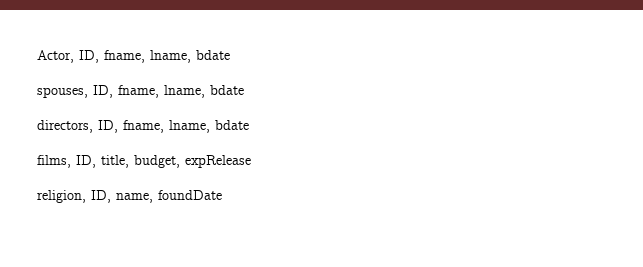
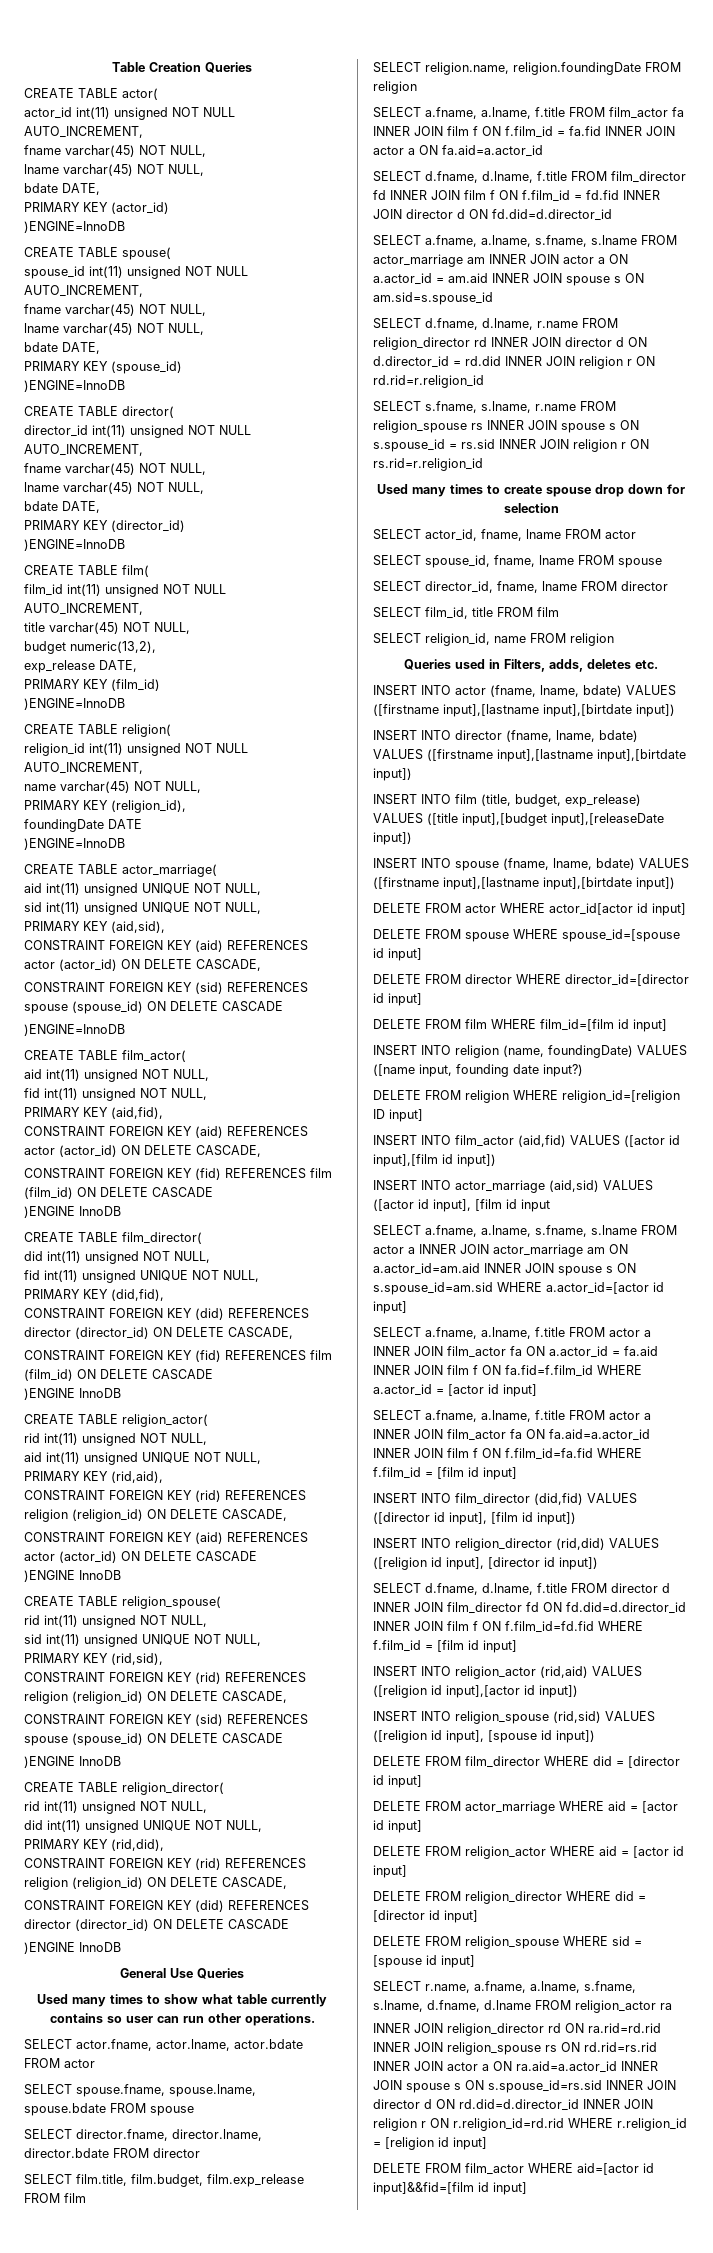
- Actor, ID, fname, lname, bdate
- spouses, ID, fname, lname, bdate
- directors, ID, fname, lname, bdate
- films, ID, title, budget, expRelease
- religion, ID, name, foundDate
+ Table Creation Queries
+ CREATE TABLE actor(
+ actor_id int(11) unsigned NOT NULL AUTO_INCREMENT,
+ fname varchar(45) NOT NULL,
+ lname varchar(45) NOT NULL,
+ bdate DATE,
+ PRIMARY KEY (actor_id)
+ )ENGINE=InnoDB
+ CREATE TABLE spouse(
+ spouse_id int(11) unsigned NOT NULL AUTO_INCREMENT,
+ fname varchar(45) NOT NULL,
+ lname varchar(45) NOT NULL,
+ bdate DATE,
+ PRIMARY KEY (spouse_id)
+ )ENGINE=InnoDB
+ CREATE TABLE director(
+ director_id int(11) unsigned NOT NULL AUTO_INCREMENT,
+ fname varchar(45) NOT NULL,
+ lname varchar(45) NOT NULL,
+ bdate DATE,
+ PRIMARY KEY (director_id)
+ )ENGINE=InnoDB
+ CREATE TABLE film(
+ film_id int(11) unsigned NOT NULL AUTO_INCREMENT,
+ title varchar(45) NOT NULL,
+ budget numeric(13,2),
+ exp_release DATE,
+ PRIMARY KEY (film_id)
+ )ENGINE=InnoDB
+ CREATE TABLE religion(
+ religion_id int(11) unsigned NOT NULL AUTO_INCREMENT,
+ name varchar(45) NOT NULL,
+ PRIMARY KEY (religion_id),
+ foundingDate DATE
+ )ENGINE=InnoDB
+ CREATE TABLE actor_marriage(
+ aid int(11) unsigned UNIQUE NOT NULL,
+ sid int(11) unsigned UNIQUE NOT NULL,
+ PRIMARY KEY (aid,sid),
+ CONSTRAINT FOREIGN KEY (aid) REFERENCES actor (actor_id) ON DELETE CASCADE,
+ CONSTRAINT FOREIGN KEY (sid) REFERENCES spouse (spouse_id) ON DELETE CASCADE
+ )ENGINE=InnoDB
+ CREATE TABLE film_actor(
+ aid int(11) unsigned NOT NULL,
+ fid int(11) unsigned NOT NULL,
+ PRIMARY KEY (aid,fid),
+ CONSTRAINT FOREIGN KEY (aid) REFERENCES actor (actor_id) ON DELETE CASCADE,
+ CONSTRAINT FOREIGN KEY (fid) REFERENCES film (film_id) ON DELETE CASCADE
+ )ENGINE InnoDB
+ CREATE TABLE film_director(
+ did int(11) unsigned NOT NULL,
+ fid int(11) unsigned UNIQUE NOT NULL,
+ PRIMARY KEY (did,fid),
+ CONSTRAINT FOREIGN KEY (did) REFERENCES director (director_id) ON DELETE CASCADE,
+ CONSTRAINT FOREIGN KEY (fid) REFERENCES film (film_id) ON DELETE CASCADE
+ )ENGINE InnoDB
+ CREATE TABLE religion_actor(
+ rid int(11) unsigned NOT NULL,
+ aid int(11) unsigned UNIQUE NOT NULL,
+ PRIMARY KEY (rid,aid),
+ CONSTRAINT FOREIGN KEY (rid) REFERENCES religion (religion_id) ON DELETE CASCADE,
+ CONSTRAINT FOREIGN KEY (aid) REFERENCES actor (actor_id) ON DELETE CASCADE
+ )ENGINE InnoDB
+ CREATE TABLE religion_spouse(
+ rid int(11) unsigned NOT NULL,
+ sid int(11) unsigned UNIQUE NOT NULL,
+ PRIMARY KEY (rid,sid),
+ CONSTRAINT FOREIGN KEY (rid) REFERENCES religion (religion_id) ON DELETE CASCADE,
+ CONSTRAINT FOREIGN KEY (sid) REFERENCES spouse (spouse_id) ON DELETE CASCADE
+ )ENGINE InnoDB
+ CREATE TABLE religion_director(
+ rid int(11) unsigned NOT NULL,
+ did int(11) unsigned UNIQUE NOT NULL,
+ PRIMARY KEY (rid,did),
+ CONSTRAINT FOREIGN KEY (rid) REFERENCES religion (religion_id) ON DELETE CASCADE,
+ CONSTRAINT FOREIGN KEY (did) REFERENCES director (director_id) ON DELETE CASCADE
+ )ENGINE InnoDB
+ General Use Queries
+ Used many times to show what table currently contains so user can run other operations.
+ SELECT actor.fname, actor.lname, actor.bdate FROM actor
+ SELECT spouse.fname, spouse.lname, spouse.bdate FROM spouse
+ SELECT director.fname, director.lname, director.bdate FROM director
+ SELECT film.title, film.budget, film.exp_release FROM film
+ SELECT religion.name, religion.foundingDate FROM religion
+ SELECT a.fname, a.lname, f.title FROM film_actor fa INNER JOIN film f ON f.film_id = fa.fid INNER JOIN actor a ON fa.aid=a.actor_id
+ SELECT d.fname, d.lname, f.title FROM film_director fd INNER JOIN film f ON f.film_id = fd.fid INNER JOIN director d ON fd.did=d.director_id
+ SELECT a.fname, a.lname, s.fname, s.lname FROM actor_marriage am INNER JOIN actor a ON a.actor_id = am.aid INNER JOIN spouse s ON am.sid=s.spouse_id
+ SELECT d.fname, d.lname, r.name FROM religion_director rd INNER JOIN director d ON d.director_id = rd.did INNER JOIN religion r ON rd.rid=r.religion_id
+ SELECT s.fname, s.lname, r.name FROM religion_spouse rs INNER JOIN spouse s ON s.spouse_id = rs.sid INNER JOIN religion r ON rs.rid=r.religion_id
+ Used many times to create spouse drop down for selection
+ SELECT actor_id, fname, lname FROM actor
+ SELECT spouse_id, fname, lname FROM spouse
+ SELECT director_id, fname, lname FROM director
+ SELECT film_id, title FROM film
+ SELECT religion_id, name FROM religion
+ Queries used in Filters, adds, deletes etc.
+ INSERT INTO actor (fname, lname, bdate) VALUES ([firstname input],[lastname input],[birtdate input])
+ INSERT INTO director (fname, lname, bdate) VALUES ([firstname input],[lastname input],[birtdate input])
+ INSERT INTO film (title, budget, exp_release) VALUES ([title input],[budget input],[releaseDate input])
+ INSERT INTO spouse (fname, lname, bdate) VALUES ([firstname input],[lastname input],[birtdate input])
+ DELETE FROM actor WHERE actor_id[actor id input]
+ DELETE FROM spouse WHERE spouse_id=[spouse id input]
+ DELETE FROM director WHERE director_id=[director id input]
+ DELETE FROM film WHERE film_id=[film id input]
+ INSERT INTO religion (name, foundingDate) VALUES ([name input, founding date input?)
+ DELETE FROM religion WHERE religion_id=[religion ID input]
+ INSERT INTO film_actor (aid,fid) VALUES ([actor id input],[film id input])
+ INSERT INTO actor_marriage (aid,sid) VALUES ([actor id input], [film id input
+ SELECT a.fname, a.lname, s.fname, s.lname FROM actor a INNER JOIN actor_marriage am ON a.actor_id=am.aid INNER JOIN spouse s ON s.spouse_id=am.sid WHERE a.actor_id=[actor id input]
+ SELECT a.fname, a.lname, f.title FROM actor a INNER JOIN film_actor fa ON a.actor_id = fa.aid INNER JOIN film f ON fa.fid=f.film_id WHERE a.actor_id = [actor id input]
+ SELECT a.fname, a.lname, f.title FROM actor a INNER JOIN film_actor fa ON fa.aid=a.actor_id INNER JOIN film f ON f.film_id=fa.fid WHERE f.film_id = [film id input]
+ INSERT INTO film_director (did,fid) VALUES ([director id input], [film id input])
+ INSERT INTO religion_director (rid,did) VALUES ([religion id input], [director id input])
+ SELECT d.fname, d.lname, f.title FROM director d INNER JOIN film_director fd ON fd.did=d.director_id INNER JOIN film f ON f.film_id=fd.fid WHERE f.film_id = [film id input]
+ INSERT INTO religion_actor (rid,aid) VALUES ([religion id input],[actor id input])
+ INSERT INTO religion_spouse (rid,sid) VALUES ([religion id input], [spouse id input])
+ DELETE FROM film_director WHERE did = [director id input]
+ DELETE FROM actor_marriage WHERE aid = [actor id input]
+ DELETE FROM religion_actor WHERE aid = [actor id input]
+ DELETE FROM religion_director WHERE did = [director id input]
+ DELETE FROM religion_spouse WHERE sid = [spouse id input]
+ SELECT r.name, a.fname, a.lname, s.fname, s.lname, d.fname, d.lname FROM religion_actor ra
+ INNER JOIN religion_director rd ON ra.rid=rd.rid INNER JOIN religion_spouse rs ON rd.rid=rs.rid INNER JOIN actor a ON ra.aid=a.actor_id INNER JOIN spouse s ON s.spouse_id=rs.sid INNER JOIN director d ON rd.did=d.director_id INNER JOIN religion r ON r.religion_id=rd.rid WHERE r.religion_id = [religion id input]
+ DELETE FROM film_actor WHERE aid=[actor id input]&&fid=[film id input]

